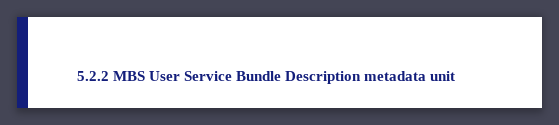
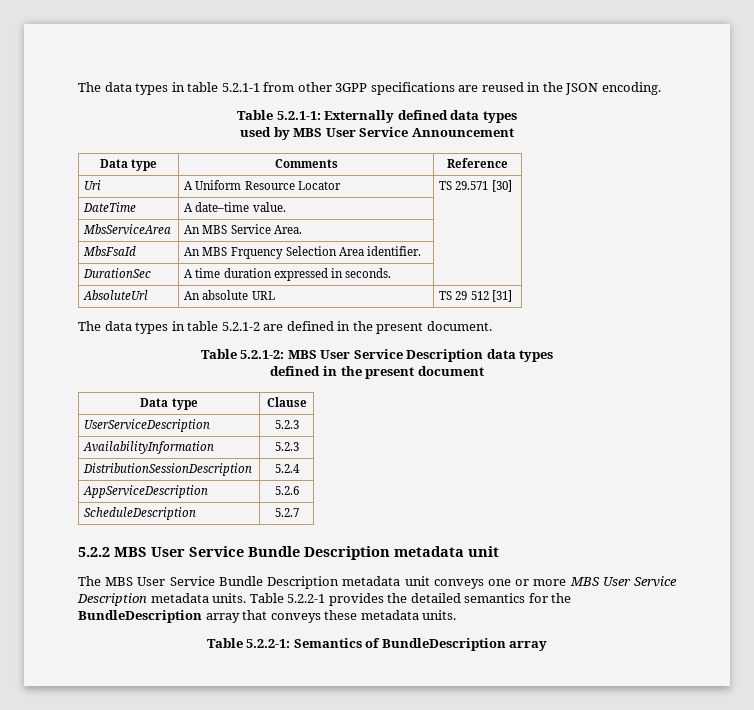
+ The data types in table 5.2.1-1 from other 3GPP specifications are reused in the JSON encoding.
+ Table 5.2.1-1: Externally defined data types
+ used by MBS User Service Announcement
+ Data type | Comments | Reference
+ Uri | A Uniform Resource Locator | TS 29.571 [30]
+ DateTime | A date–time value. |
+ MbsServiceArea | An MBS Service Area. |
+ MbsFsaId | An MBS Frquency Selection Area identifier. |
+ DurationSec | A time duration expressed in seconds. |
+ AbsoluteUrl | An absolute URL | TS 29 512 [31]
+ The data types in table 5.2.1-2 are defined in the present document.
+ Table 5.2.1-2: MBS User Service Description data types
+ defined in the present document
+ Data type | Clause
+ UserServiceDescription | 5.2.3
+ AvailabilityInformation | 5.2.3
+ DistributionSessionDescription | 5.2.4
+ AppServiceDescription | 5.2.6
+ ScheduleDescription | 5.2.7
+ The MBS User Service Bundle Description metadata unit conveys one or more MBS User Service Description metadata units. Table 5.2.2-1 provides the detailed semantics for the BundleDescription array that conveys these metadata units.
+ Table 5.2.2-1: Semantics of BundleDescription array

